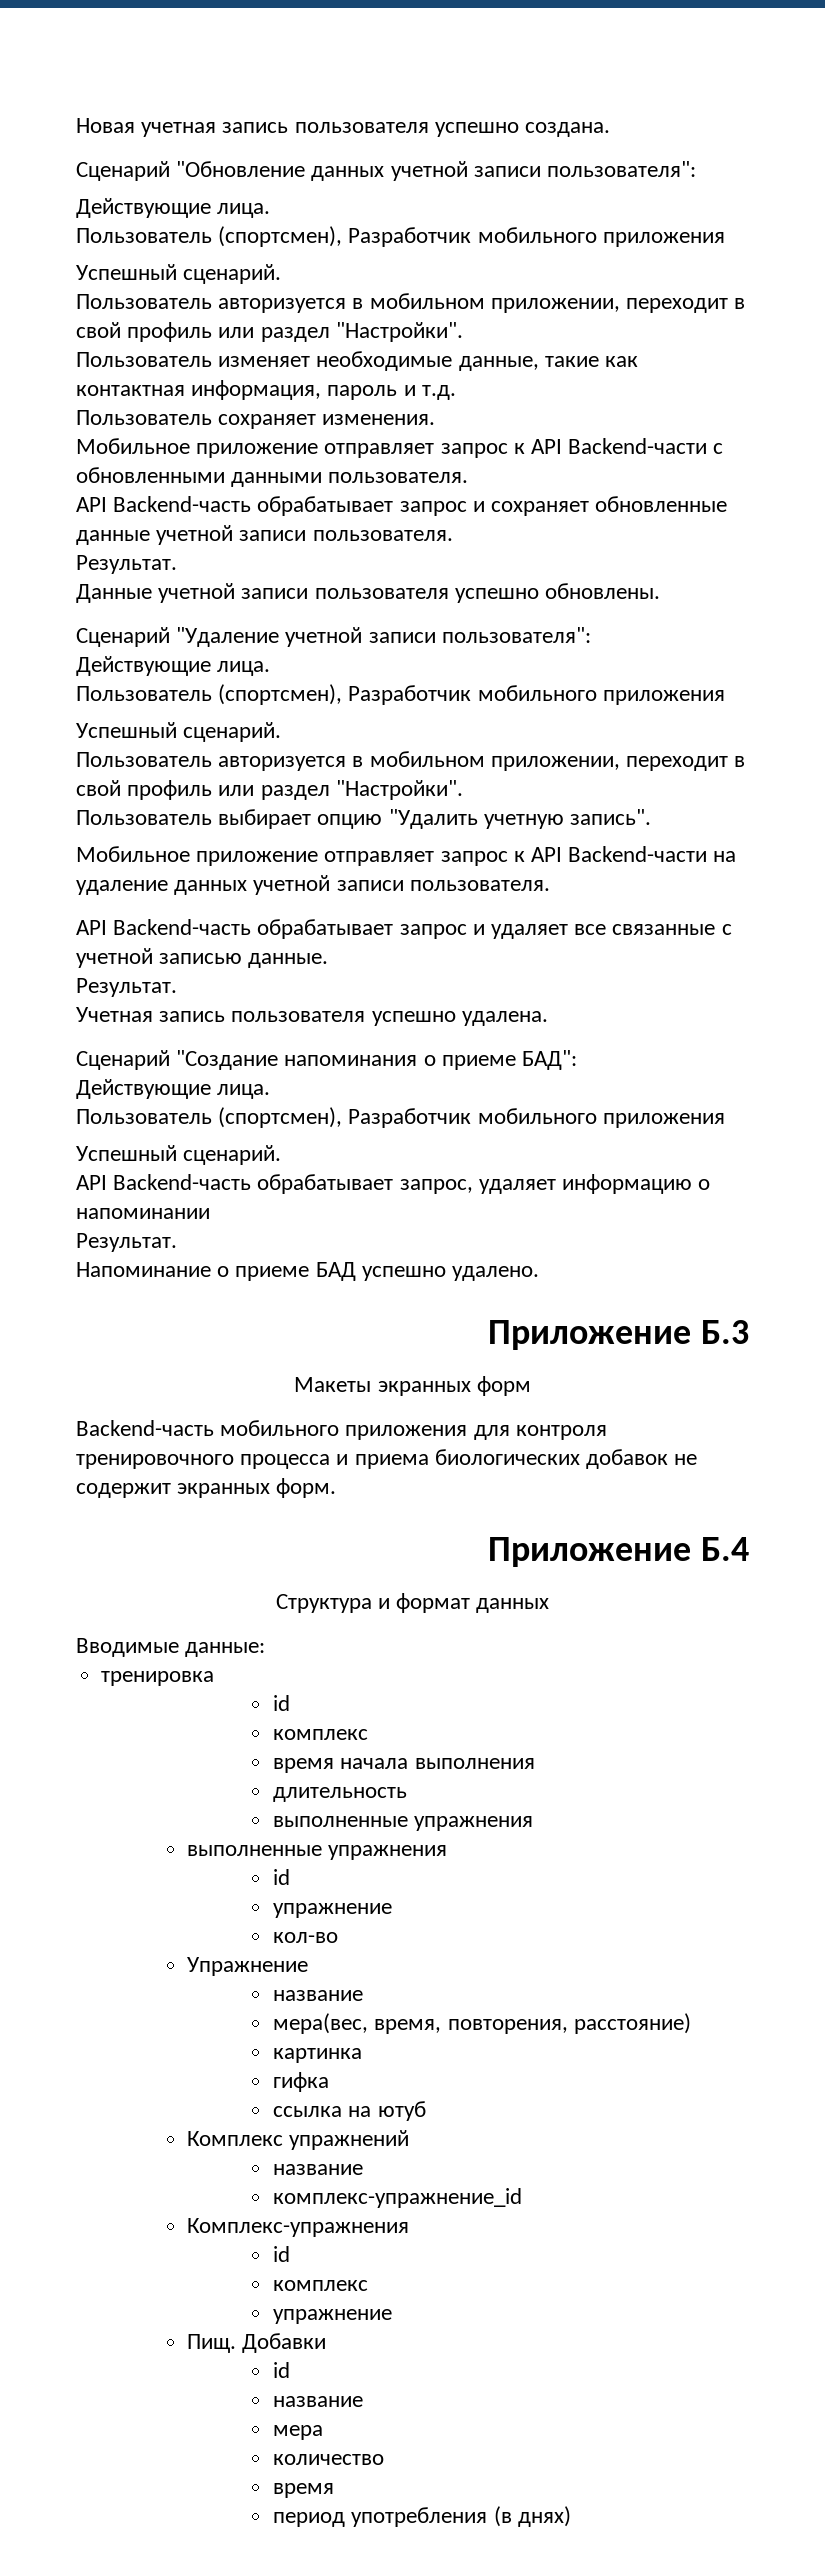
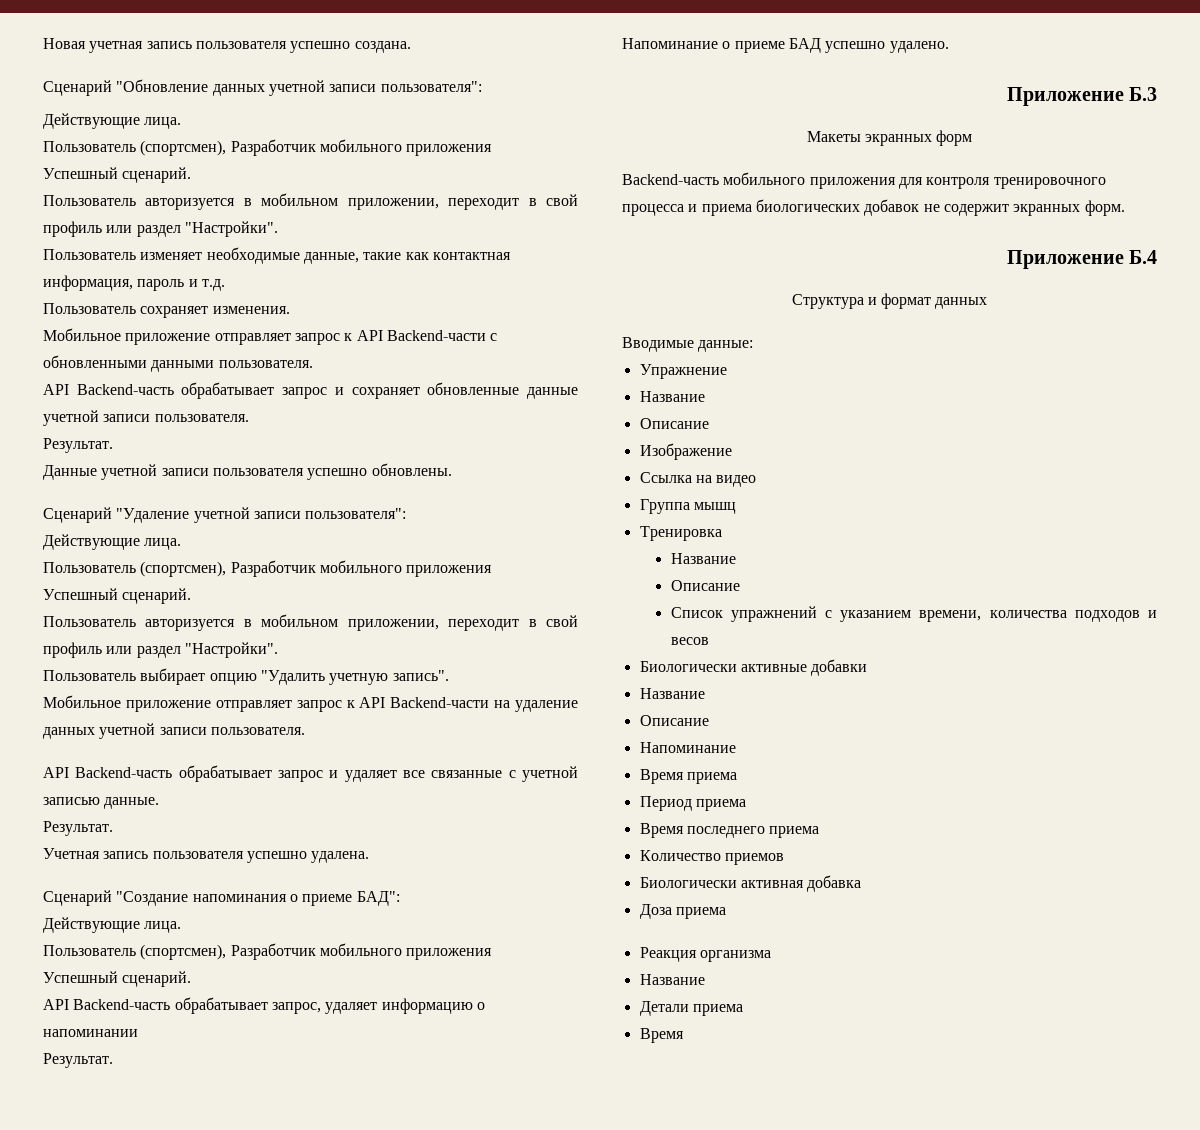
- тренировка
- id
- комплекс
- время начала выполнения
- длительность
- выполненные упражнения
- выполненные упражнения
- id
- упражнение
- кол-во
  Упражнение
- название
- мера(вес, время, повторения, расстояние)
- картинка
- гифка
- ссылка на ютуб
- Комплекс упражнений
- название
- комплекс-упражнение_id
- Комплекс-упражнения
- id
- комплекс
- упражнение
- Пищ. Добавки
- id
- название
- мера
- количество
- время
- период употребления (в днях)
+ Название
+ Описание
+ Изображение
+ Ссылка на видео
+ Группа мышц
+ Тренировка
+ Название
+ Описание
+ Список упражнений с указанием времени, количества подходов и весов
+ Биологически активные добавки
+ Название
+ Описание
+ Напоминание
+ Время приема
+ Период приема
+ Время последнего приема
+ Количество приемов
+ Биологически активная добавка
+ Доза приема
+ Реакция организма
+ Название
+ Детали приема
+ Время

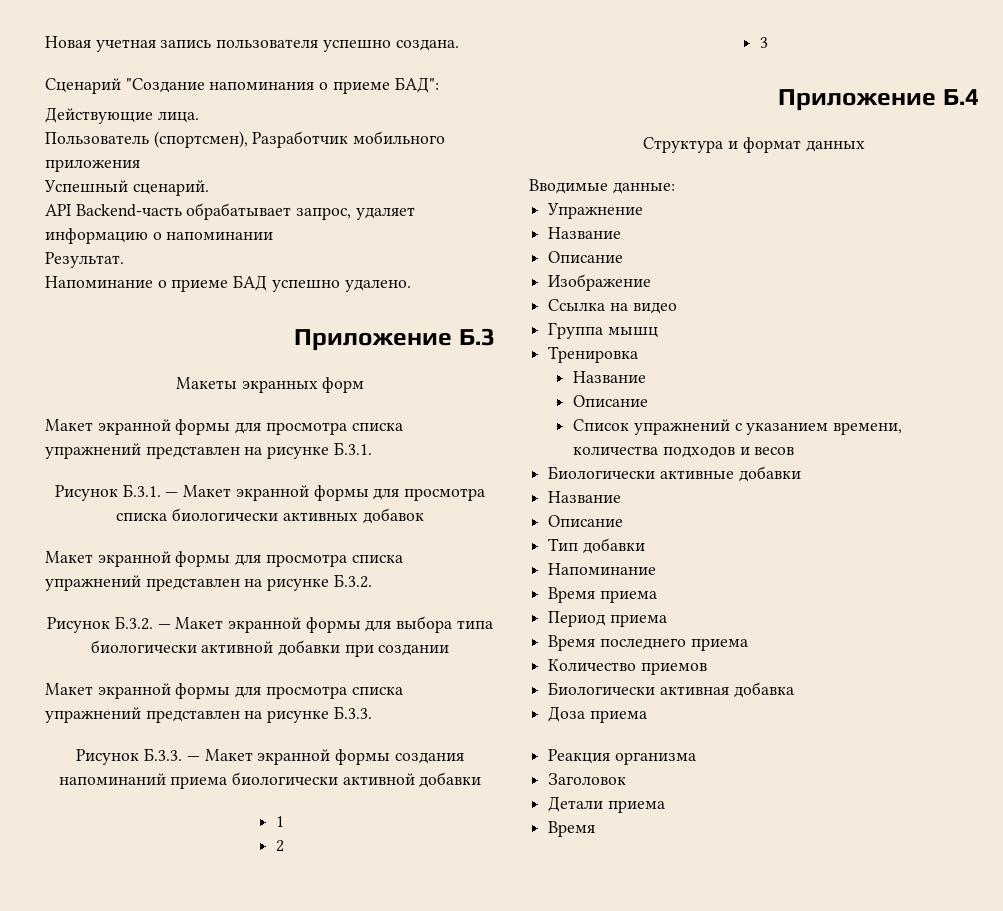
- Сценарий "Обновление данных учетной записи пользователя":
- Действующие лица.
- Пользователь (спортсмен), Разработчик мобильного приложения
- Успешный сценарий.
- Пользователь авторизуется в мобильном приложении, переходит в свой профиль или раздел "Настройки".
- Пользователь изменяет необходимые данные, такие как контактная информация, пароль и т.д.
- Пользователь сохраняет изменения.
- Мобильное приложение отправляет запрос к API Backend-части с обновленными данными пользователя.
- API Backend-часть обрабатывает запрос и сохраняет обновленные данные учетной записи пользователя.
- Результат.
- Данные учетной записи пользователя успешно обновлены.
- Сценарий "Удаление учетной записи пользователя":
- Действующие лица.
- Пользователь (спортсмен), Разработчик мобильного приложения
- Успешный сценарий.
- Пользователь авторизуется в мобильном приложении, переходит в свой профиль или раздел "Настройки".
- Пользователь выбирает опцию "Удалить учетную запись".
- Мобильное приложение отправляет запрос к API Backend-части на удаление данных учетной записи пользователя.
- API Backend-часть обрабатывает запрос и удаляет все связанные с учетной записью данные.
- Результат.
- Учетная запись пользователя успешно удалена.
- Backend-часть мобильного приложения для контроля тренировочного процесса и приема биологических добавок не содержит экранных форм.
+ Макет экранной формы для просмотра списка упражнений представлен на рисунке Б.3.1.
+ Рисунок Б.3.1. — Макет экранной формы для просмотра списка биологически активных добавок
+ Макет экранной формы для просмотра списка упражнений представлен на рисунке Б.3.2.
+ Рисунок Б.3.2. — Макет экранной формы для выбора типа биологически активной добавки при создании
+ Макет экранной формы для просмотра списка упражнений представлен на рисунке Б.3.3.
+ Рисунок Б.3.3. — Макет экранной формы создания напоминаний приема биологически активной добавки
+ 1
+ 2
+ 3
+ Тип добавки
  Реакция организма
- Название
+ Заголовок

